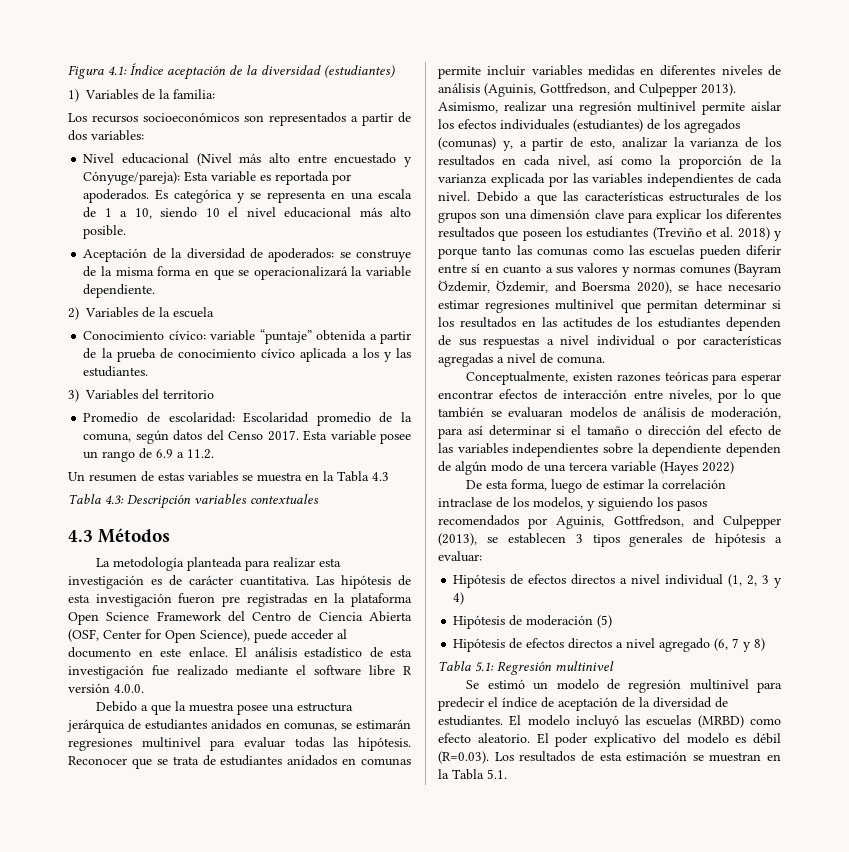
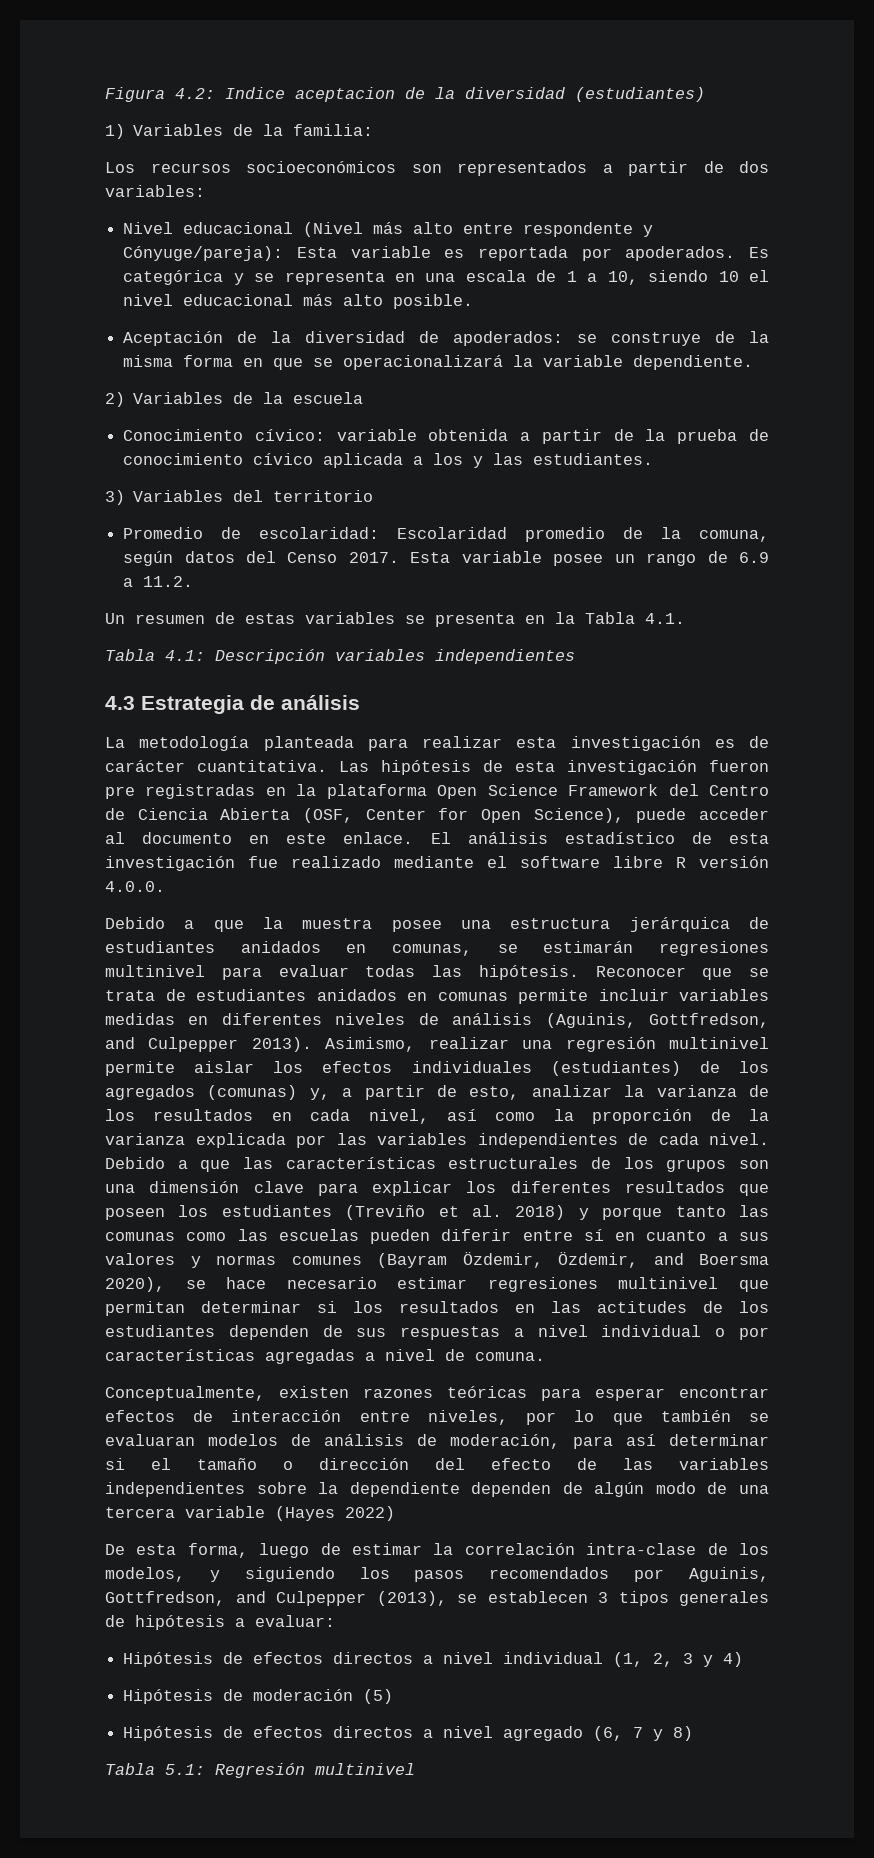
- Figura 4.1: Índice aceptación de la diversidad (estudiantes)
+ Figura 4.2: Indice aceptacion de la diversidad (estudiantes)
- Nivel educacional (Nivel más alto entre encuestado y Cónyuge/pareja): Esta variable es reportada por apoderados.
+ Nivel educacional (Nivel más alto entre respondente y Cónyuge/pareja): Esta variable es reportada por apoderados.
- Conocimiento cívico: variable “puntaje” obtenida a partir de la prueba de conocimiento cívico aplicada a los y las estudiantes.
+ Conocimiento cívico: variable obtenida a partir de la prueba de conocimiento cívico aplicada a los y las estudiantes.
- Un resumen de estas variables se muestra en la Tabla 4.3
- Tabla 4.3: Descripción variables contextuales
- 4.3 Métodos
+ Un resumen de estas variables se presenta en la Tabla 4.1.
+ Tabla 4.1: Descripción variables independientes
+ 4.3 Estrategia de análisis
- De esta forma, luego de estimar la correlación intraclase de los modelos, y siguiendo los pasos recomendados por Aguinis, Gottfredson, and Culpepper (2013), se establecen 3 tipos generales de hipótesis a evaluar:
+ De esta forma, luego de estimar la correlación intra-clase de los modelos, y siguiendo los pasos recomendados por Aguinis, Gottfredson, and Culpepper (2013), se establecen 3 tipos generales de hipótesis a evaluar:
- Se estimó un modelo de regresión multinivel para predecir el índice de aceptación de la diversidad de estudiantes. El modelo incluyó las escuelas (MRBD) como efecto aleatorio. El poder explicativo del modelo es débil (R=0.03). Los resultados de esta estimación se muestran en la Tabla 5.1.

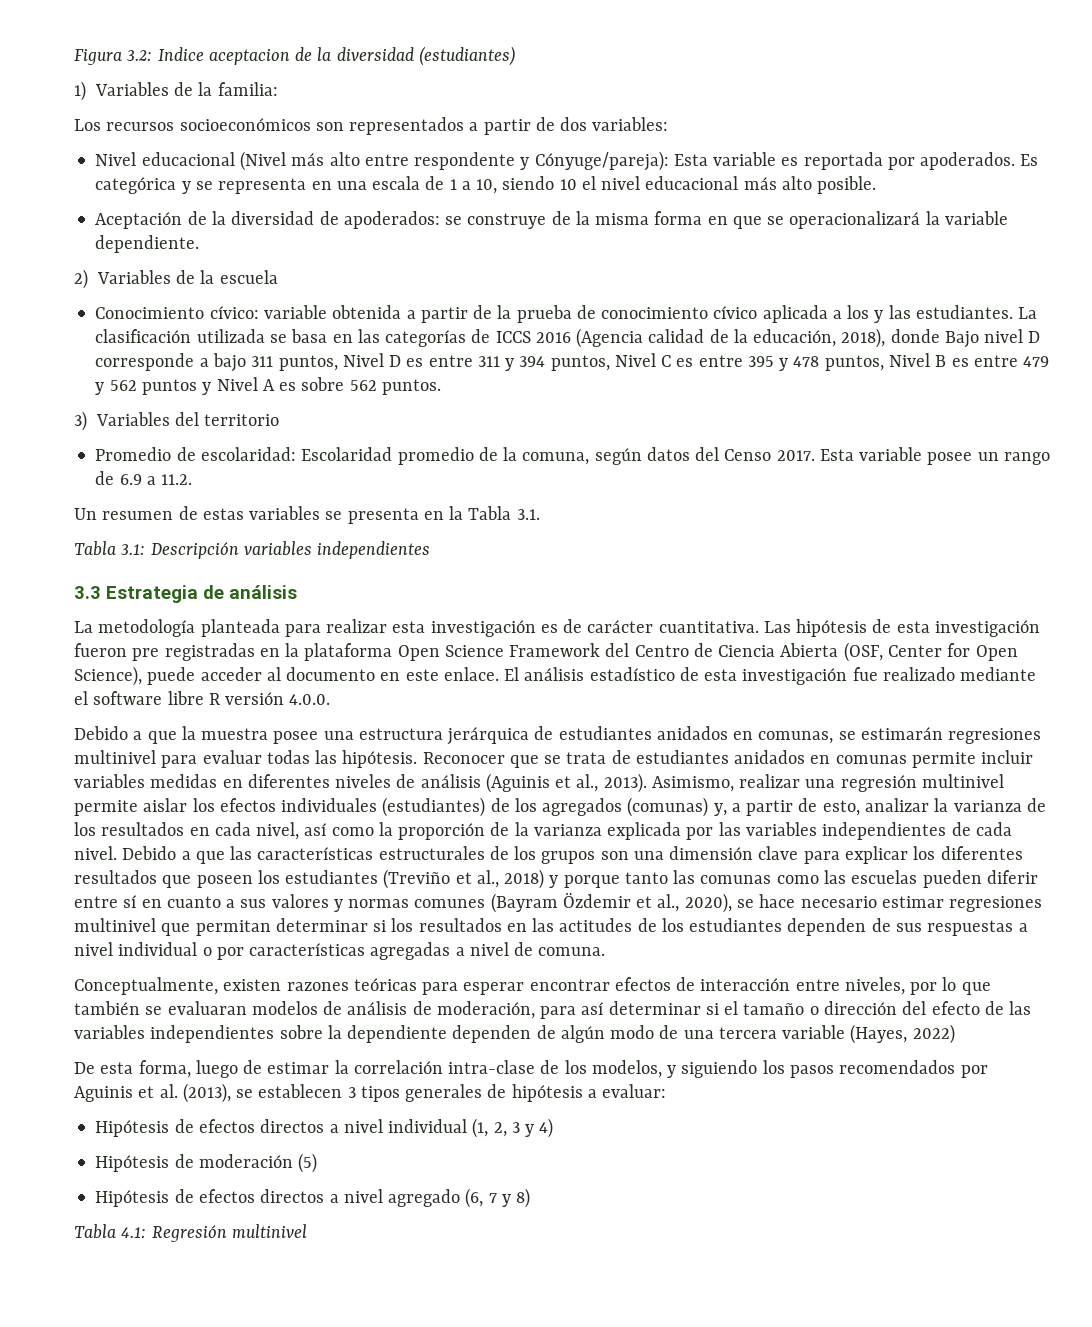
- Figura 4.2: Indice aceptacion de la diversidad (estudiantes)
+ Figura 3.2: Indice aceptacion de la diversidad (estudiantes)
+ La clasificación utilizada se basa en las categorías de ICCS 2016 (Agencia calidad de la educación, 2018), donde Bajo nivel D corresponde a bajo 311 puntos, Nivel D es entre 311 y 394 puntos, Nivel C es entre 395 y 478 puntos, Nivel B es entre 479 y 562 puntos y Nivel A es sobre 562 puntos.
- Un resumen de estas variables se presenta en la Tabla 4.1.
- Tabla 4.1: Descripción variables independientes
+ Un resumen de estas variables se presenta en la Tabla 3.1.
+ Tabla 3.1: Descripción variables independientes
- 4.3 Estrategia de análisis
+ 3.3 Estrategia de análisis
- Reconocer que se trata de estudiantes anidados en comunas permite incluir variables medidas en diferentes niveles de análisis (Aguinis, Gottfredson, and Culpepper 2013).
+ Reconocer que se trata de estudiantes anidados en comunas permite incluir variables medidas en diferentes niveles de análisis (Aguinis et al., 2013).
- Debido a que las características estructurales de los grupos son una dimensión clave para explicar los diferentes resultados que poseen los estudiantes (Treviño et al. 2018) y porque tanto las comunas como las escuelas pueden diferir entre sí en cuanto a sus valores y normas comunes (Bayram Özdemir, Özdemir, and Boersma 2020), se hace necesario estimar regresiones multinivel que permitan determinar si los resultados en las actitudes de los estudiantes dependen de sus respuestas a nivel individual o por características agregadas a nivel de comuna.
+ Debido a que las características estructurales de los grupos son una dimensión clave para explicar los diferentes resultados que poseen los estudiantes (Treviño et al., 2018) y porque tanto las comunas como las escuelas pueden diferir entre sí en cuanto a sus valores y normas comunes (Bayram Özdemir et al., 2020), se hace necesario estimar regresiones multinivel que permitan determinar si los resultados en las actitudes de los estudiantes dependen de sus respuestas a nivel individual o por características agregadas a nivel de comuna.
- Conceptualmente, existen razones teóricas para esperar encontrar efectos de interacción entre niveles, por lo que también se evaluaran modelos de análisis de moderación, para así determinar si el tamaño o dirección del efecto de las variables independientes sobre la dependiente dependen de algún modo de una tercera variable (Hayes 2022)
+ Conceptualmente, existen razones teóricas para esperar encontrar efectos de interacción entre niveles, por lo que también se evaluaran modelos de análisis de moderación, para así determinar si el tamaño o dirección del efecto de las variables independientes sobre la dependiente dependen de algún modo de una tercera variable (Hayes, 2022)
- De esta forma, luego de estimar la correlación intra-clase de los modelos, y siguiendo los pasos recomendados por Aguinis, Gottfredson, and Culpepper (2013), se establecen 3 tipos generales de hipótesis a evaluar:
+ De esta forma, luego de estimar la correlación intra-clase de los modelos, y siguiendo los pasos recomendados por Aguinis et al. (2013), se establecen 3 tipos generales de hipótesis a evaluar:
- Tabla 5.1: Regresión multinivel
+ Tabla 4.1: Regresión multinivel

